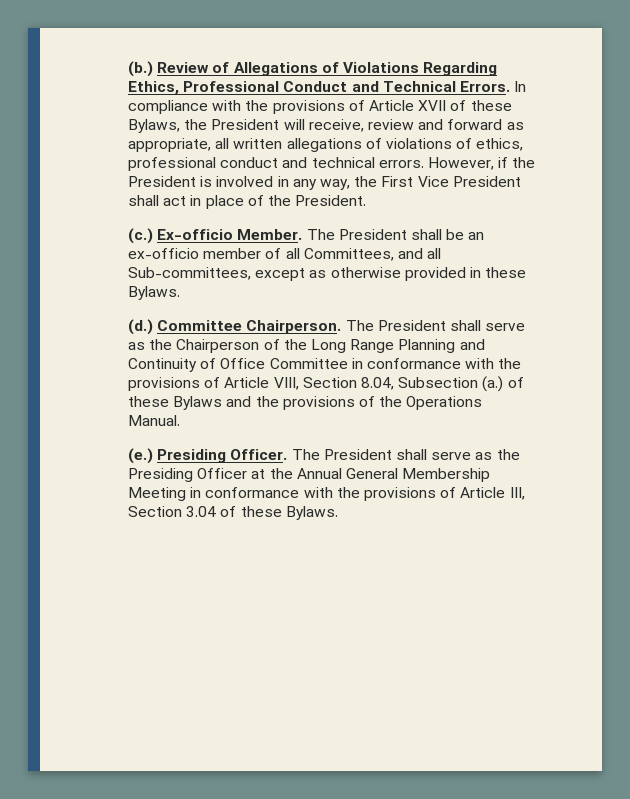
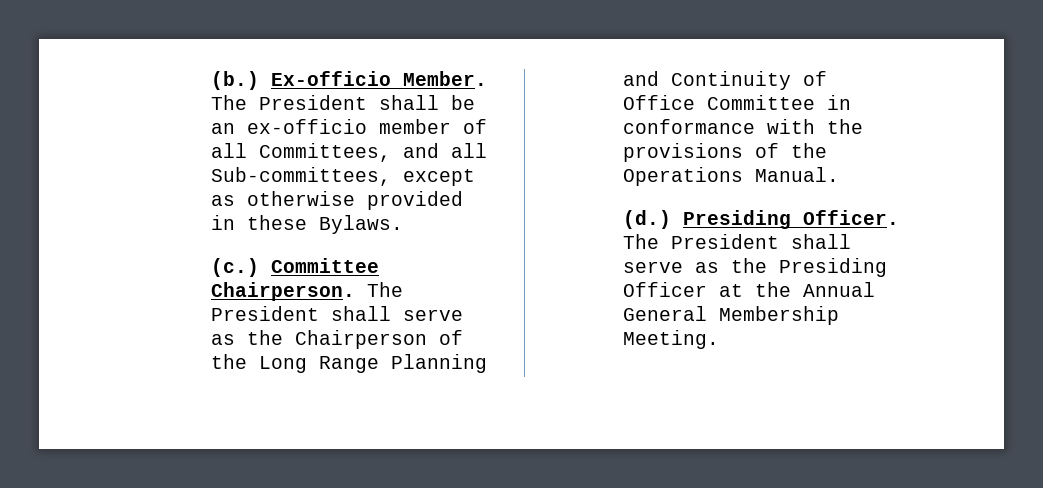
- Review of Allegations of Violations Regarding Ethics, Professional Conduct and Technical Errors. In compliance with the provisions of Article XVII of these Bylaws, the President will receive, review and forward as appropriate, all written allegations of violations of ethics, professional conduct and technical errors. However, if the President is involved in any way, the First Vice President shall act in place of the President.
- (c.)
- (d.)
+ (c.)
- The President shall serve as the Chairperson of the Long Range Planning and Continuity of Office Committee in conformance with the provisions of Article VIII, Section 8.04, Subsection (a.) of these Bylaws and the provisions of the Operations Manual.
+ The President shall serve as the Chairperson of the Long Range Planning and Continuity of Office Committee in conformance with the provisions of the Operations Manual.
- (e.)
+ (d.)
- The President shall serve as the Presiding Officer at the Annual General Membership Meeting in conformance with the provisions of Article III, Section 3.04 of these Bylaws.
+ The President shall serve as the Presiding Officer at the Annual General Membership Meeting.

